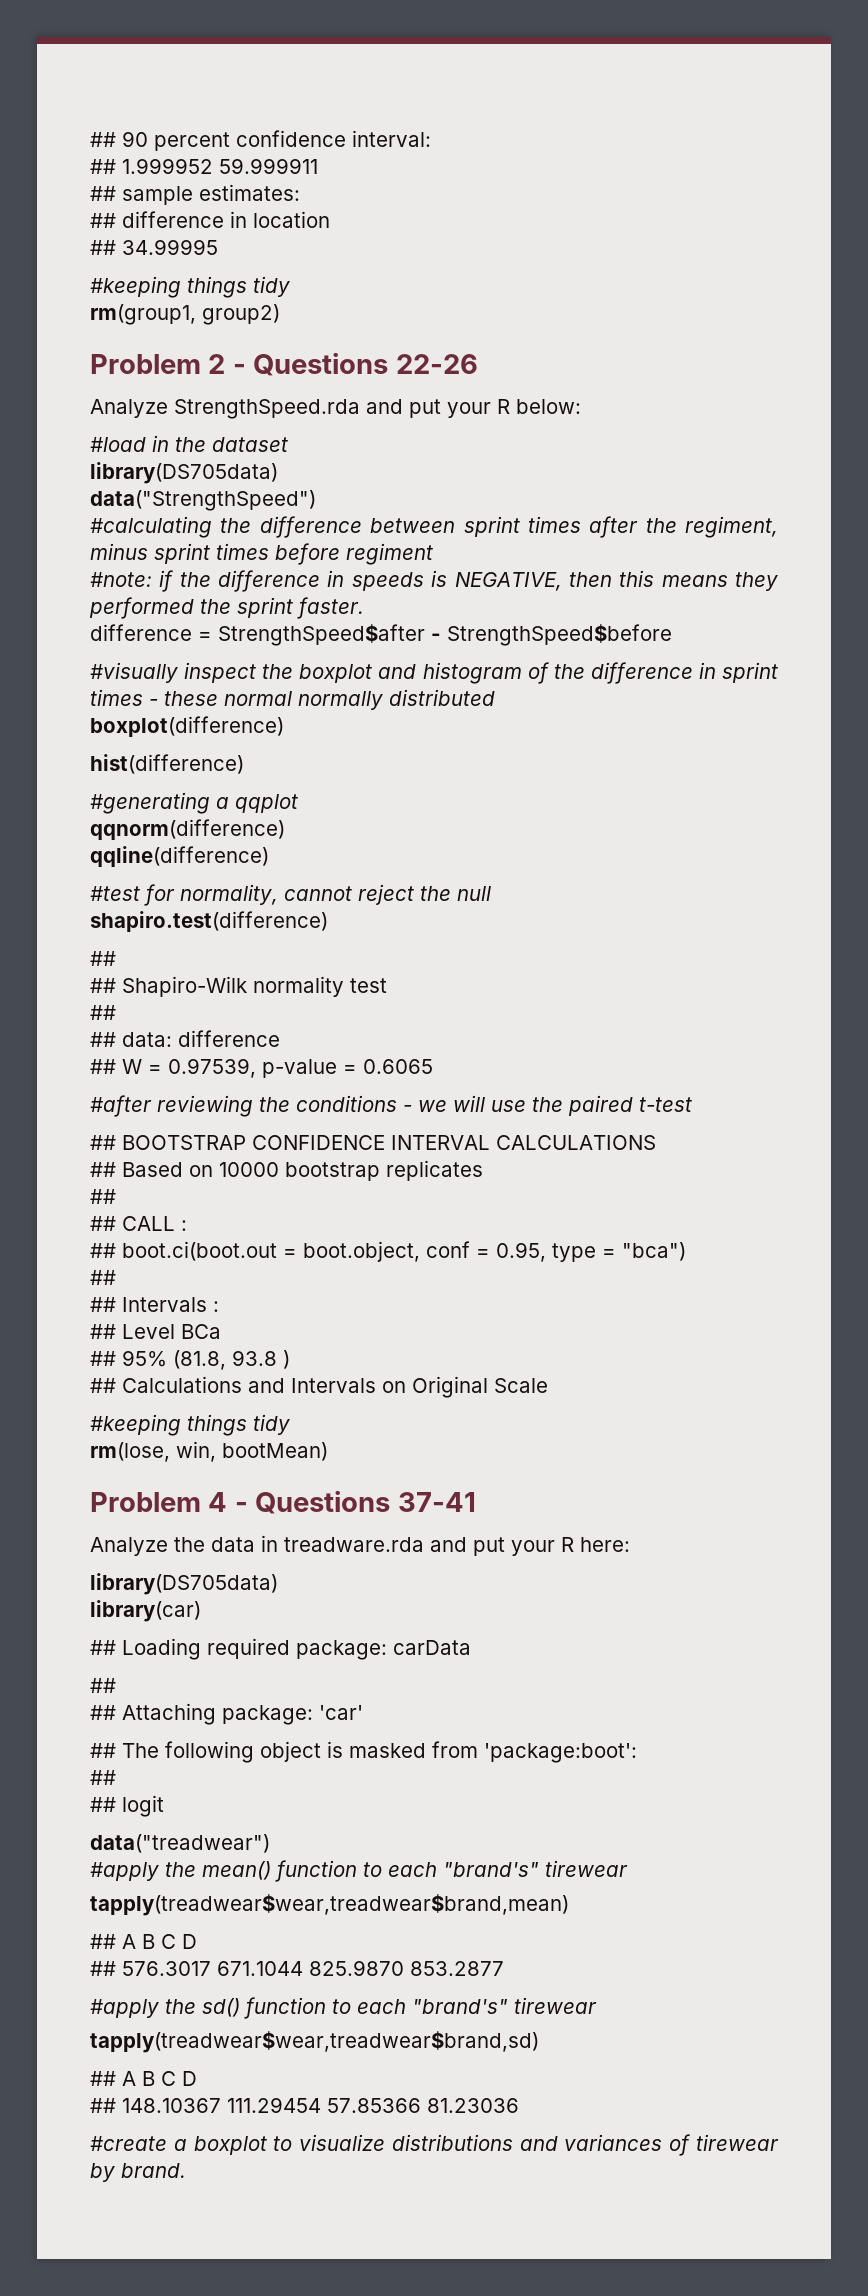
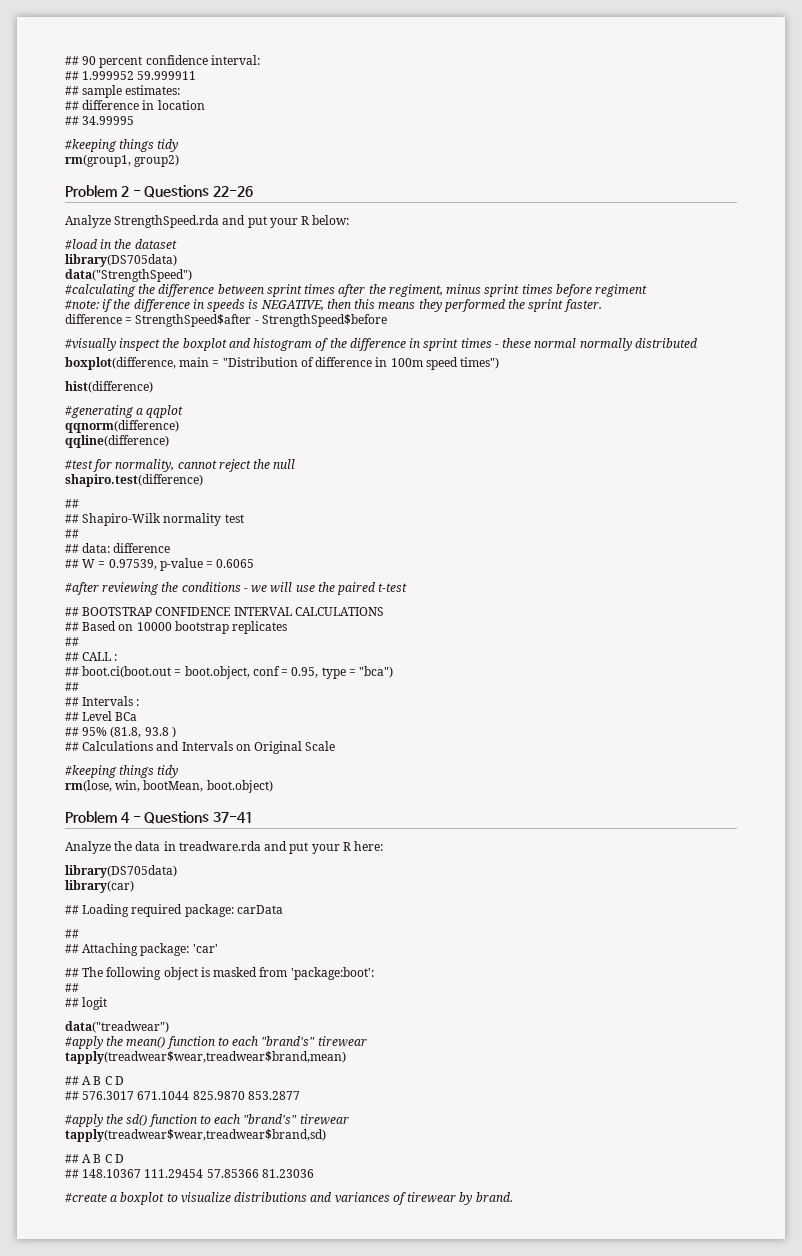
- boxplot(difference)
+ boxplot(difference, main = "Distribution of difference in 100m speed times")
- rm(lose, win, bootMean)
+ rm(lose, win, bootMean, boot.object)

